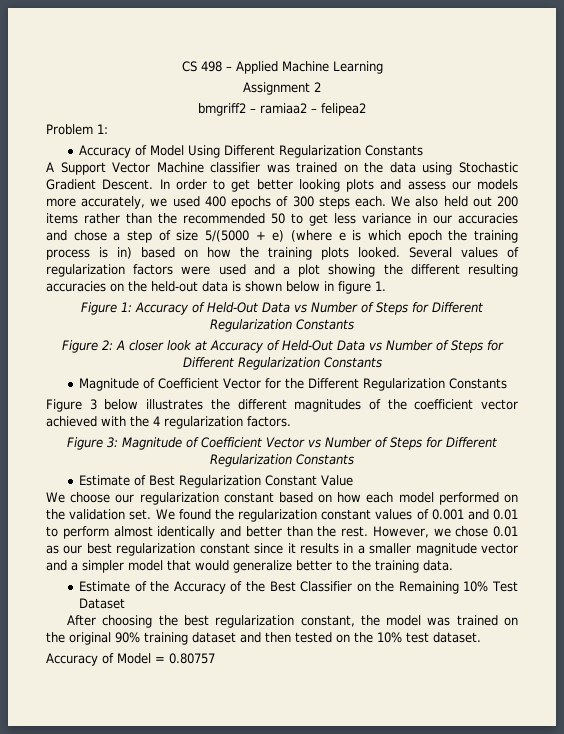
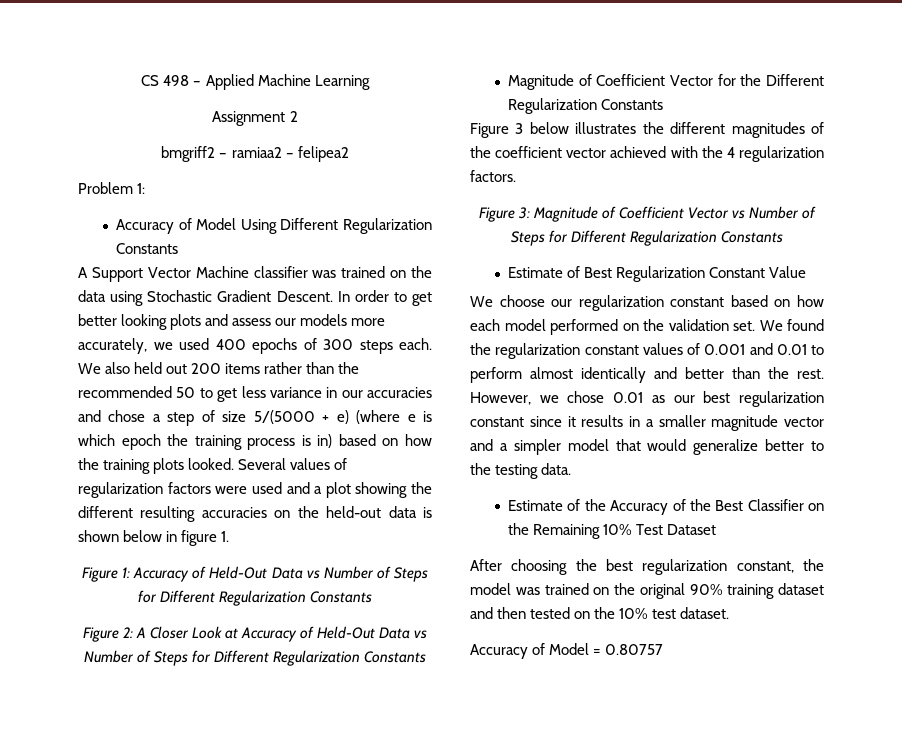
- Figure 2: A closer look at Accuracy of Held-Out Data vs Number of Steps for Different Regularization Constants
+ Figure 2: A Closer Look at Accuracy of Held-Out Data vs Number of Steps for Different Regularization Constants
- However, we chose 0.01 as our best regularization constant since it results in a smaller magnitude vector and a simpler model that would generalize better to the training data.
+ However, we chose 0.01 as our best regularization constant since it results in a smaller magnitude vector and a simpler model that would generalize better to the testing data.

